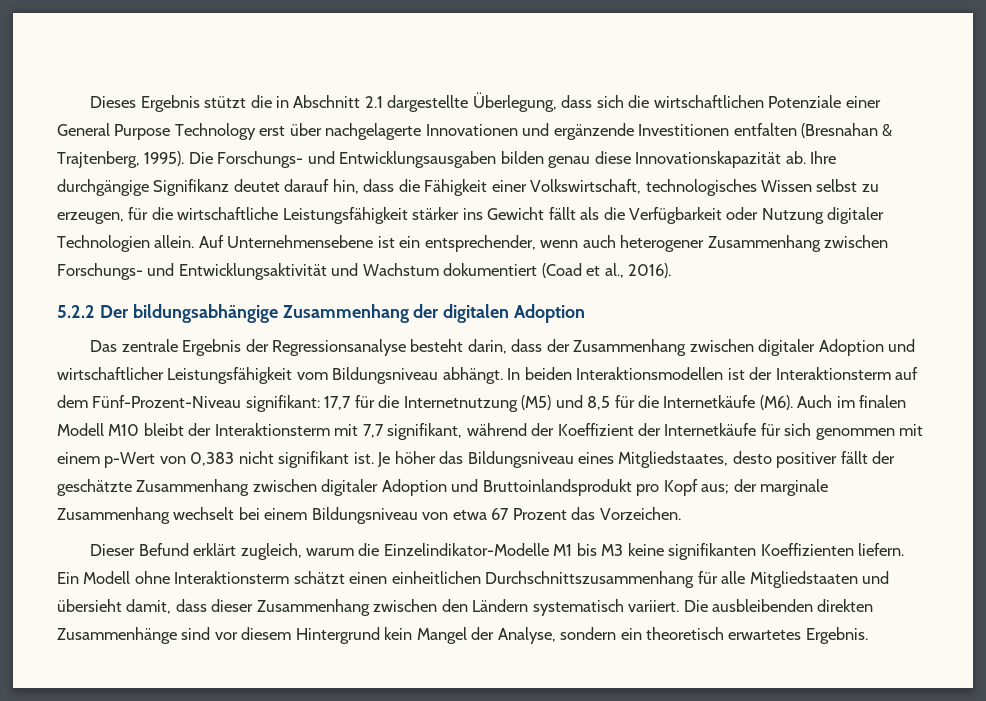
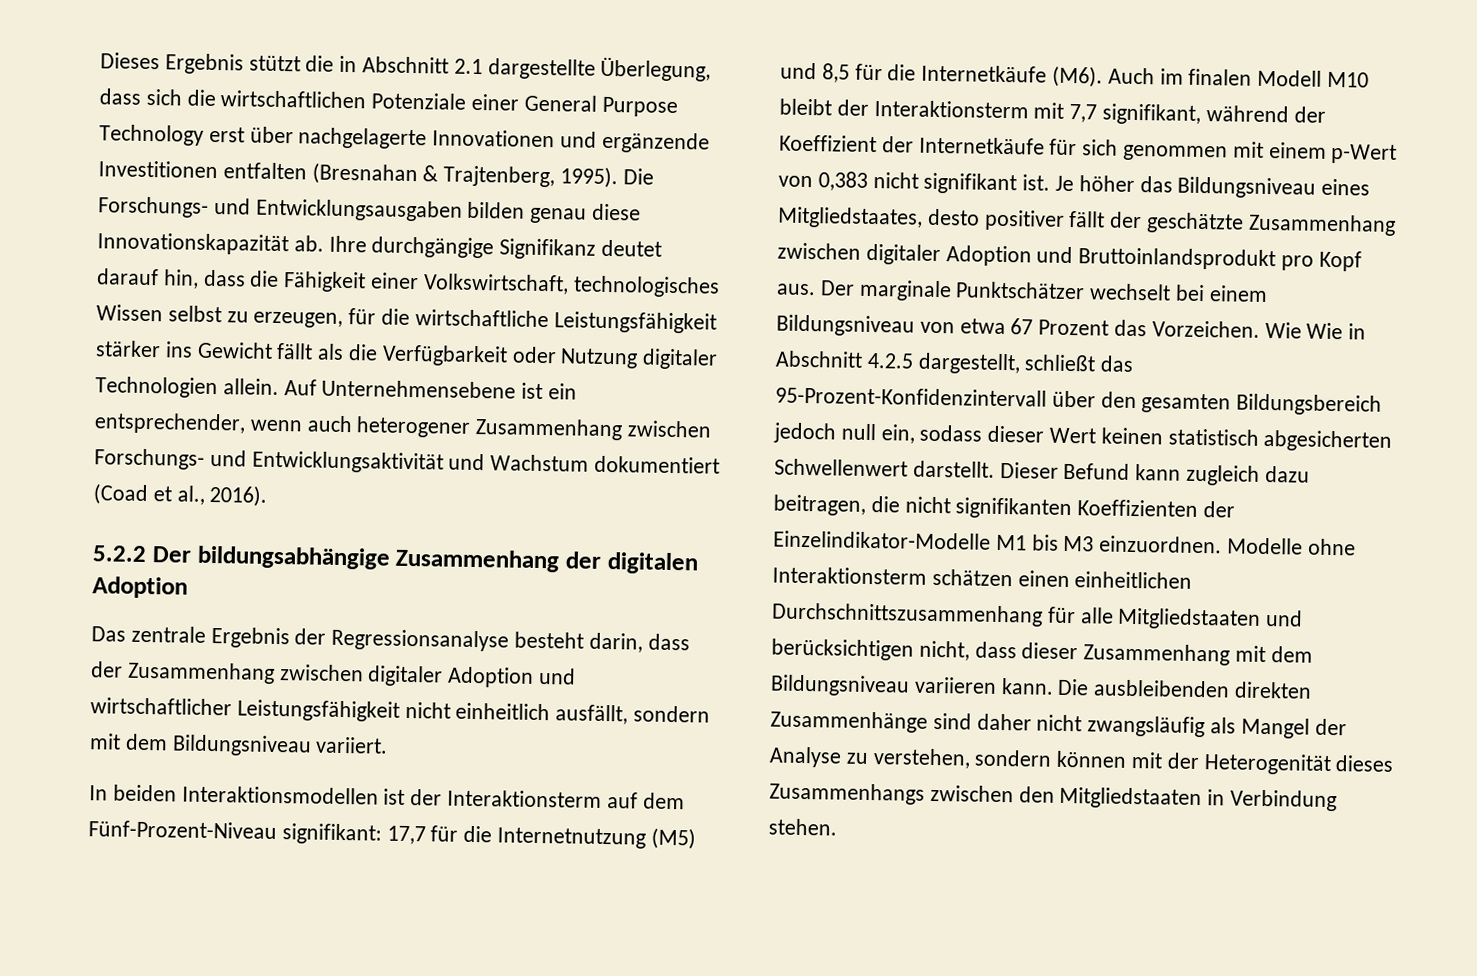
- Das zentrale Ergebnis der Regressionsanalyse besteht darin, dass der Zusammenhang zwischen digitaler Adoption und wirtschaftlicher Leistungsfähigkeit vom Bildungsniveau abhängt. In beiden Interaktionsmodellen ist der Interaktionsterm auf dem Fünf-Prozent-Niveau signifikant:
+ Das zentrale Ergebnis der Regressionsanalyse besteht darin, dass der Zusammenhang zwischen digitaler Adoption und wirtschaftlicher Leistungsfähigkeit nicht einheitlich ausfällt, sondern mit dem Bildungsniveau variiert.
+ In beiden Interaktionsmodellen ist der Interaktionsterm auf dem Fünf-Prozent-Niveau signifikant:
- Je höher das Bildungsniveau eines Mitgliedstaates, desto positiver fällt der geschätzte Zusammenhang zwischen digitaler Adoption und Bruttoinlandsprodukt pro Kopf aus; der marginale Zusammenhang wechselt bei einem Bildungsniveau von etwa 67 Prozent das Vorzeichen.
- Dieser Befund erklärt zugleich, warum die Einzelindikator-Modelle M1 bis M3 keine signifikanten Koeffizienten liefern. Ein Modell ohne Interaktionsterm schätzt einen einheitlichen Durchschnittszusammenhang für alle Mitgliedstaaten und übersieht damit, dass dieser Zusammenhang zwischen den Ländern systematisch variiert.
+ Je höher das Bildungsniveau eines Mitgliedstaates, desto positiver fällt der geschätzte Zusammenhang zwischen digitaler Adoption und Bruttoinlandsprodukt pro Kopf aus. Der marginale Punktschätzer wechselt bei einem Bildungsniveau von etwa 67 Prozent das Vorzeichen. Wie Wie in Abschnitt 4.2.5 dargestellt, schließt das 95-Prozent-Konfidenzintervall über den gesamten Bildungsbereich jedoch null ein, sodass dieser Wert keinen statistisch abgesicherten Schwellenwert darstellt. Dieser Befund kann zugleich dazu beitragen, die nicht signifikanten Koeffizienten der Einzelindikator-Modelle M1 bis M3 einzuordnen. Modelle ohne Interaktionsterm schätzen einen einheitlichen Durchschnittszusammenhang für alle Mitgliedstaaten und berücksichtigen nicht, dass dieser Zusammenhang mit dem Bildungsniveau variieren kann.
- Die ausbleibenden direkten Zusammenhänge sind vor diesem Hintergrund kein Mangel der Analyse, sondern ein theoretisch erwartetes Ergebnis.
+ Die ausbleibenden direkten Zusammenhänge sind daher nicht zwangsläufig als Mangel der Analyse zu verstehen, sondern können mit der Heterogenität dieses Zusammenhangs zwischen den Mitgliedstaaten in Verbindung stehen.

